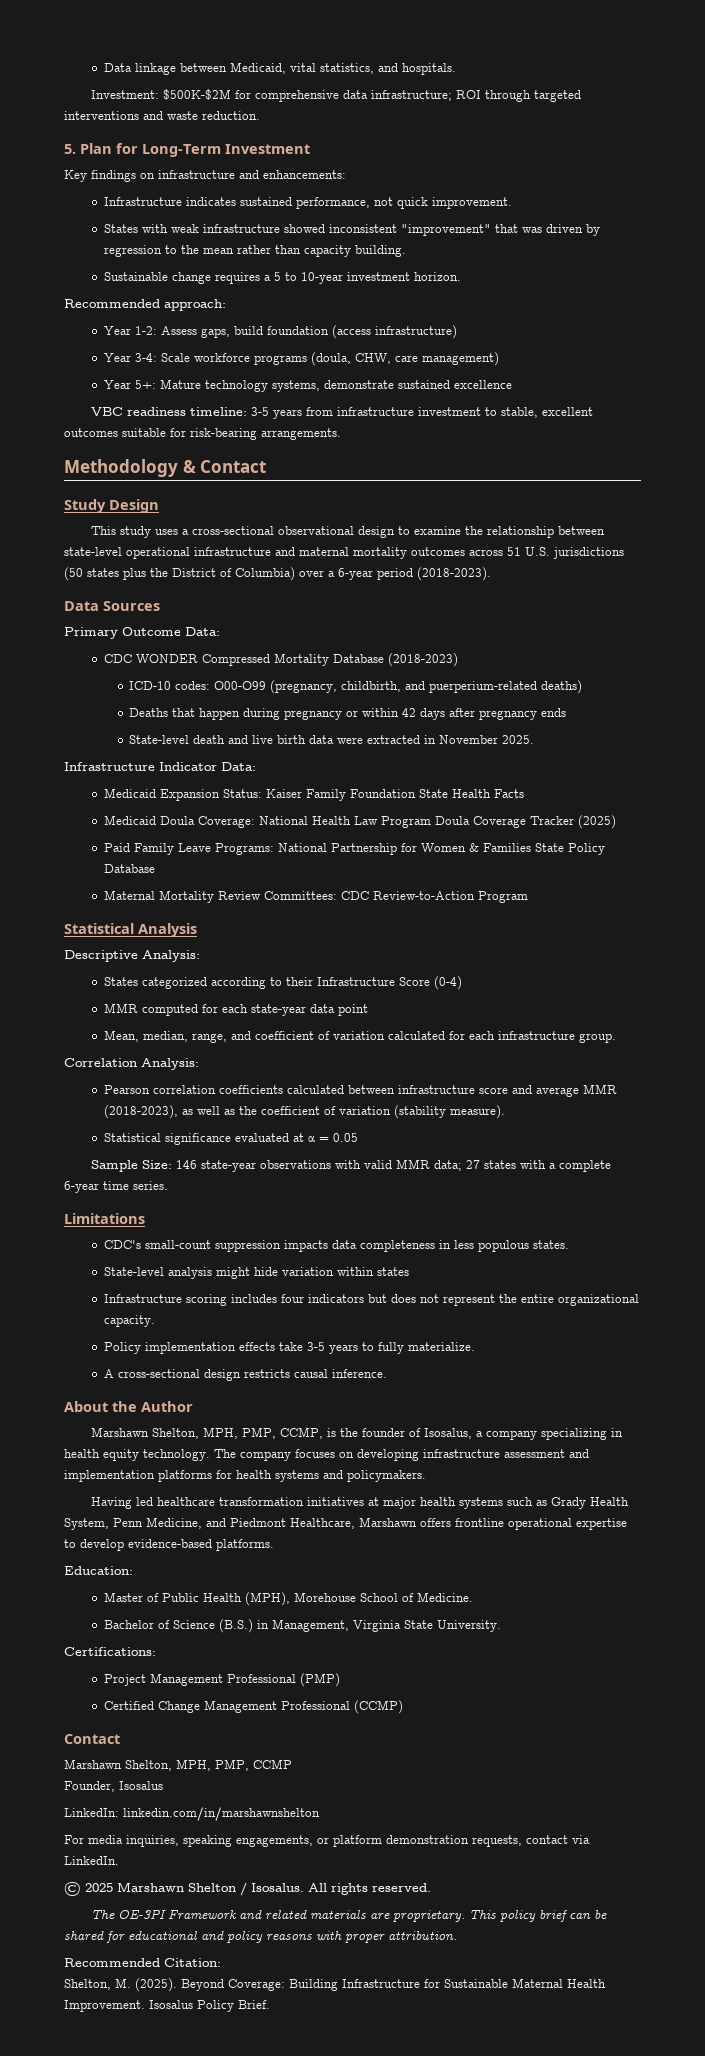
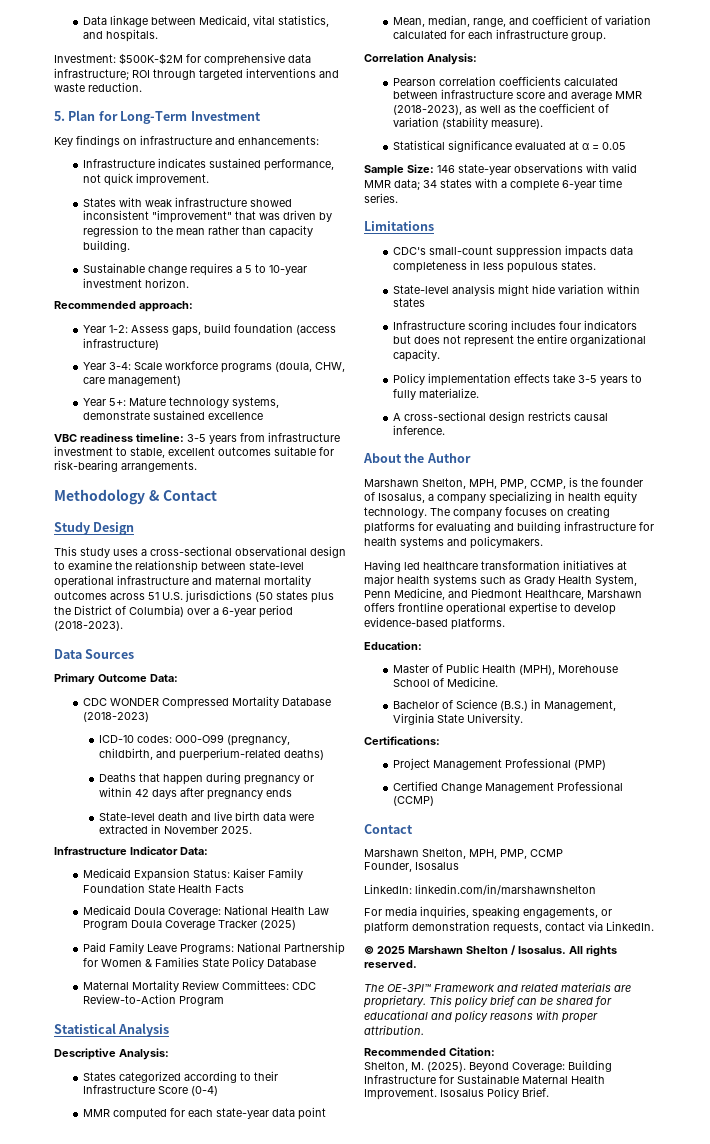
- Sample Size: 146 state-year observations with valid MMR data; 27 states with a complete 6-year time series.
+ Sample Size: 146 state-year observations with valid MMR data; 34 states with a complete 6-year time series.
- The company focuses on developing infrastructure assessment and implementation platforms for health systems and policymakers.
+ The company focuses on creating platforms for evaluating and building infrastructure for health systems and policymakers.
- The OE-3PI Framework and related materials are proprietary.
+ The OE-3PI™ Framework and related materials are proprietary.

